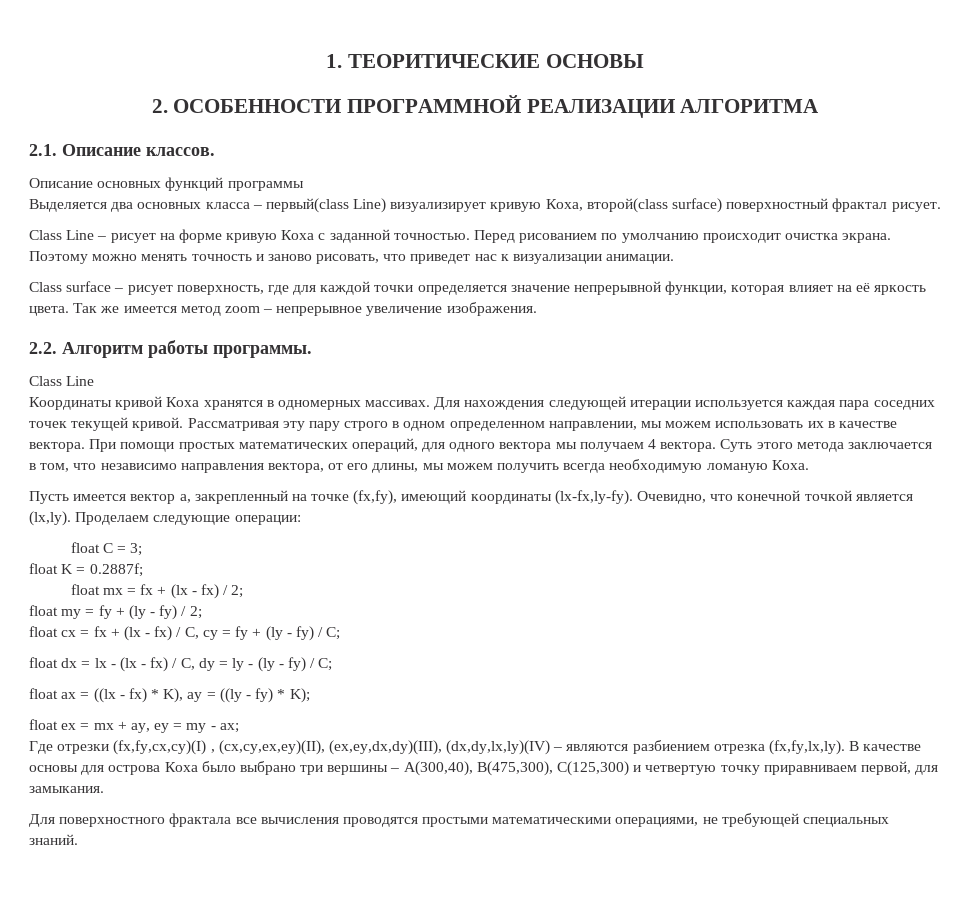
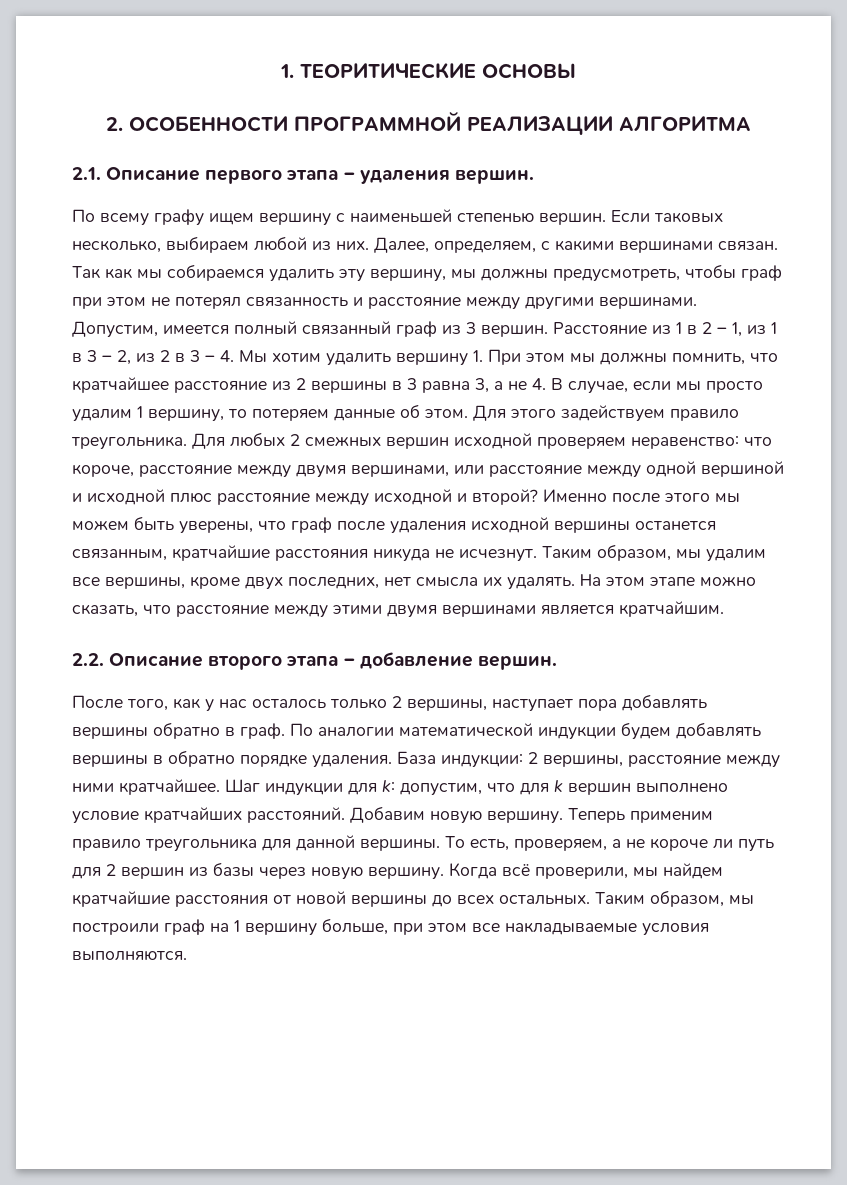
- 2.1. Описание классов.
- Описание основных функций программы
- Выделяется два основных класса – первый(class Line) визуализирует кривую Коха, второй(class surface) поверхностный фрактал рисует.
- Class Line – рисует на форме кривую Коха с заданной точностью. Перед рисованием по умолчанию происходит очистка экрана. Поэтому можно менять точность и заново рисовать, что приведет нас к визуализации анимации.
- Class surface – рисует поверхность, где для каждой точки определяется значение непрерывной функции, которая влияет на её яркость цвета. Так же имеется метод zoom – непрерывное увеличение изображения.
- 2.2. Алгоритм работы программы.
- Class Line
- Координаты кривой Коха хранятся в одномерных массивах. Для нахождения следующей итерации используется каждая пара соседних точек текущей кривой. Рассматривая эту пару строго в одном определенном направлении, мы можем использовать их в качестве вектора. При помощи простых математических операций, для одного вектора мы получаем 4 вектора. Суть этого метода заключается в том, что независимо направления вектора, от его длины, мы можем получить всегда необходимую ломаную Коха.
- Пусть имеется вектор a, закрепленный на точке (fx,fy), имеющий координаты (lx-fx,ly-fy). Очевидно, что конечной точкой является (lx,ly). Проделаем следующие операции:
- float C = 3;
- float K = 0.2887f;
- float mx = fx + (lx - fx) / 2;
- float my = fy + (ly - fy) / 2;
- float cx = fx + (lx - fx) / C, cy = fy + (ly - fy) / C;
- float dx = lx - (lx - fx) / C, dy = ly - (ly - fy) / C;
- float ax = ((lx - fx) * K), ay = ((ly - fy) * K);
- float ex = mx + ay, ey = my - ax;
- Где отрезки (fx,fy,cx,cy)(I) , (cx,cy,ex,ey)(II), (ex,ey,dx,dy)(III), (dx,dy,lx,ly)(IV) – являются разбиением отрезка (fx,fy,lx,ly). В качестве основы для острова Коха было выбрано три вершины – A(300,40), B(475,300), C(125,300) и четвертую точку приравниваем первой, для замыкания.
- Для поверхностного фрактала все вычисления проводятся простыми математическими операциями, не требующей специальных знаний.
+ 2.1. Описание первого этапа – удаления вершин.
+ По всему графу ищем вершину с наименьшей степенью вершин. Если таковых несколько, выбираем любой из них. Далее, определяем, с какими вершинами связан. Так как мы собираемся удалить эту вершину, мы должны предусмотреть, чтобы граф при этом не потерял связанность и расстояние между другими вершинами. Допустим, имеется полный связанный граф из 3 вершин. Расстояние из 1 в 2 – 1, из 1 в 3 – 2, из 2 в 3 – 4. Мы хотим удалить вершину 1. При этом мы должны помнить, что кратчайшее расстояние из 2 вершины в 3 равна 3, а не 4. В случае, если мы просто удалим 1 вершину, то потеряем данные об этом. Для этого задействуем правило треугольника. Для любых 2 смежных вершин исходной проверяем неравенство: что короче, расстояние между двумя вершинами, или расстояние между одной вершиной и исходной плюс расстояние между исходной и второй? Именно после этого мы можем быть уверены, что граф после удаления исходной вершины останется связанным, кратчайшие расстояния никуда не исчезнут. Таким образом, мы удалим все вершины, кроме двух последних, нет смысла их удалять. На этом этапе можно сказать, что расстояние между этими двумя вершинами является кратчайшим.
+ 2.2. Описание второго этапа – добавление вершин.
+ После того, как у нас осталось только 2 вершины, наступает пора добавлять вершины обратно в граф. По аналогии математической индукции будем добавлять вершины в обратно порядке удаления. База индукции: 2 вершины, расстояние между ними кратчайшее. Шаг индукции для k: допустим, что для k вершин выполнено условие кратчайших расстояний. Добавим новую вершину. Теперь применим правило треугольника для данной вершины. То есть, проверяем, а не короче ли путь для 2 вершин из базы через новую вершину. Когда всё проверили, мы найдем кратчайшие расстояния от новой вершины до всех остальных. Таким образом, мы построили граф на 1 вершину больше, при этом все накладываемые условия выполняются.

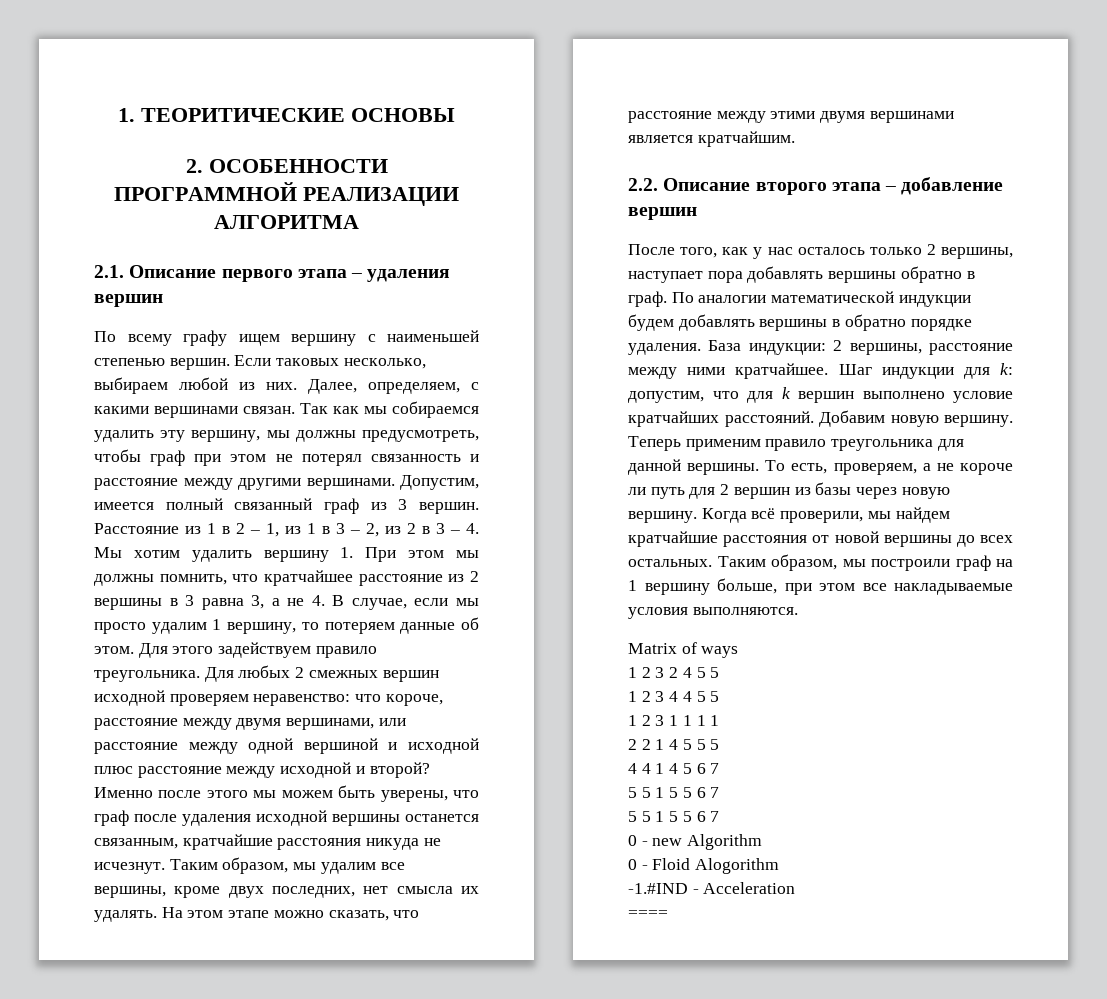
- 2.1. Описание первого этапа – удаления вершин.
+ 2.1. Описание первого этапа – удаления вершин
- 2.2. Описание второго этапа – добавление вершин.
+ 2.2. Описание второго этапа – добавление вершин
+ Matrix of ways
+ 1 2 3 2 4 5 5
+ 1 2 3 4 4 5 5
+ 1 2 3 1 1 1 1
+ 2 2 1 4 5 5 5
+ 4 4 1 4 5 6 7
+ 5 5 1 5 5 6 7
+ 5 5 1 5 5 6 7
+ 0 - new Algorithm
+ 0 - Floid Alogorithm
+ -1.#IND - Acceleration
+ ====

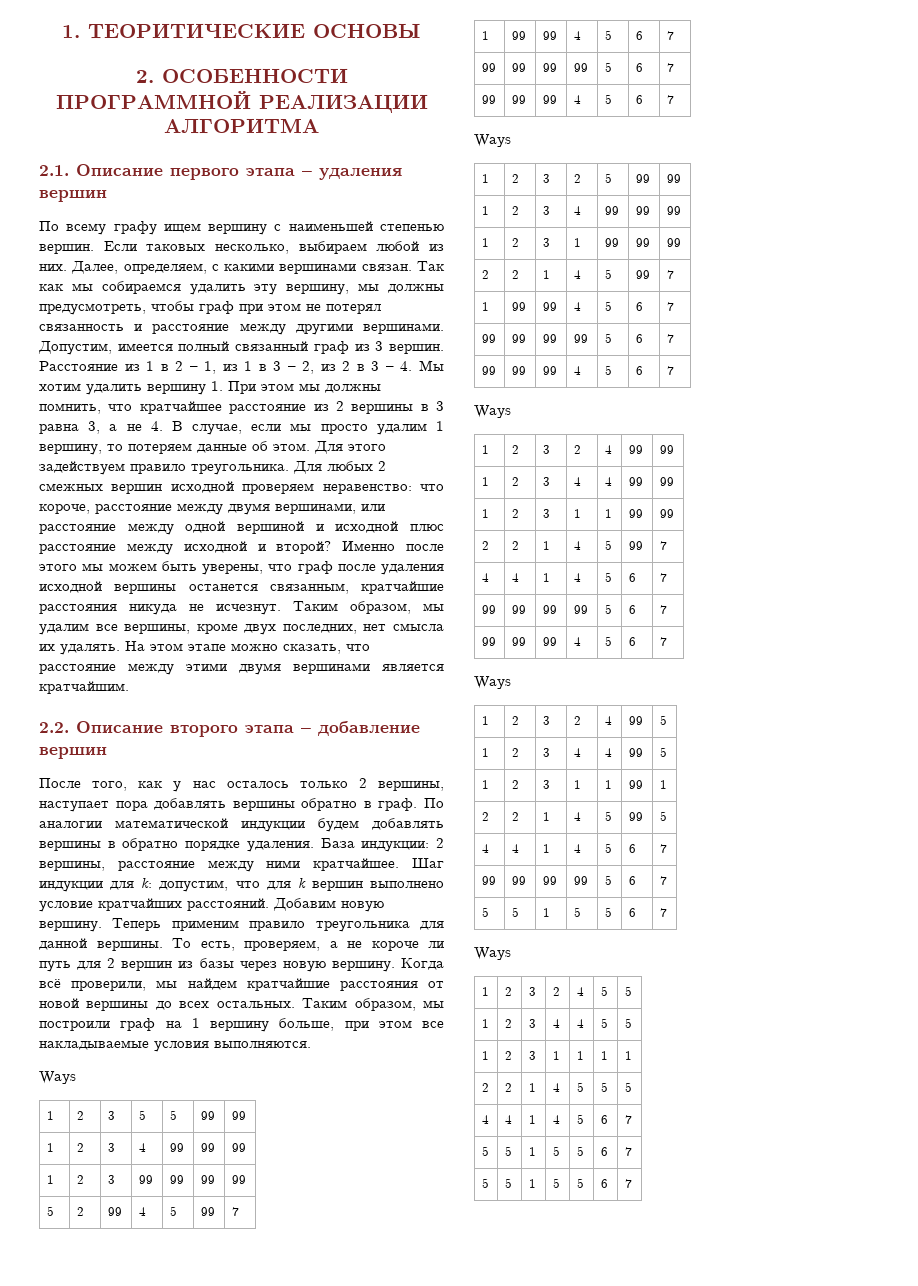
  Таким образом, мы построили граф на 1 вершину больше, при этом все накладываемые условия выполняются.
- Matrix of ways
- 1 2 3 2 4 5 5
- 1 2 3 4 4 5 5
- 1 2 3 1 1 1 1
- 2 2 1 4 5 5 5
- 4 4 1 4 5 6 7
- 5 5 1 5 5 6 7
- 5 5 1 5 5 6 7
- 0 - new Algorithm
- 0 - Floid Alogorithm
- -1.#IND - Acceleration
- ====
+ Ways
+ 1 | 2 | 3 | 5 | 5 | 99 | 99
+ 1 | 2 | 3 | 4 | 99 | 99 | 99
+ 1 | 2 | 3 | 99 | 99 | 99 | 99
+ 5 | 2 | 99 | 4 | 5 | 99 | 7
+ 1 | 99 | 99 | 4 | 5 | 6 | 7
+ 99 | 99 | 99 | 99 | 5 | 6 | 7
+ 99 | 99 | 99 | 4 | 5 | 6 | 7
+ Ways
+ 1 | 2 | 3 | 2 | 5 | 99 | 99
+ 1 | 2 | 3 | 4 | 99 | 99 | 99
+ 1 | 2 | 3 | 1 | 99 | 99 | 99
+ 2 | 2 | 1 | 4 | 5 | 99 | 7
+ 1 | 99 | 99 | 4 | 5 | 6 | 7
+ 99 | 99 | 99 | 99 | 5 | 6 | 7
+ 99 | 99 | 99 | 4 | 5 | 6 | 7
+ Ways
+ 1 | 2 | 3 | 2 | 4 | 99 | 99
+ 1 | 2 | 3 | 4 | 4 | 99 | 99
+ 1 | 2 | 3 | 1 | 1 | 99 | 99
+ 2 | 2 | 1 | 4 | 5 | 99 | 7
+ 4 | 4 | 1 | 4 | 5 | 6 | 7
+ 99 | 99 | 99 | 99 | 5 | 6 | 7
+ 99 | 99 | 99 | 4 | 5 | 6 | 7
+ Ways
+ 1 | 2 | 3 | 2 | 4 | 99 | 5
+ 1 | 2 | 3 | 4 | 4 | 99 | 5
+ 1 | 2 | 3 | 1 | 1 | 99 | 1
+ 2 | 2 | 1 | 4 | 5 | 99 | 5
+ 4 | 4 | 1 | 4 | 5 | 6 | 7
+ 99 | 99 | 99 | 99 | 5 | 6 | 7
+ 5 | 5 | 1 | 5 | 5 | 6 | 7
+ Ways
+ 1 | 2 | 3 | 2 | 4 | 5 | 5
+ 1 | 2 | 3 | 4 | 4 | 5 | 5
+ 1 | 2 | 3 | 1 | 1 | 1 | 1
+ 2 | 2 | 1 | 4 | 5 | 5 | 5
+ 4 | 4 | 1 | 4 | 5 | 6 | 7
+ 5 | 5 | 1 | 5 | 5 | 6 | 7
+ 5 | 5 | 1 | 5 | 5 | 6 | 7

